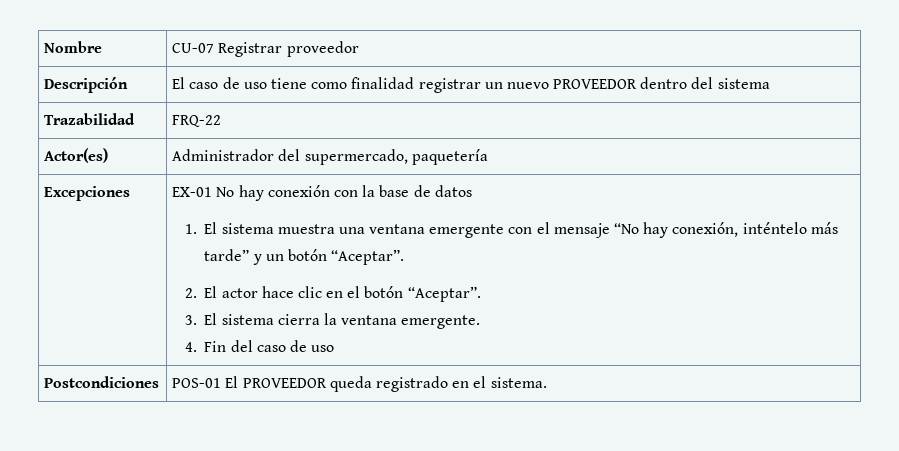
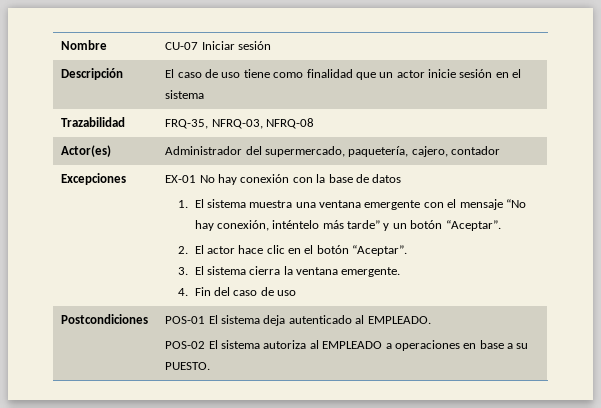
- Nombre | CU-07 Registrar proveedor
+ Nombre | CU-07 Iniciar sesión
- Descripción | El caso de uso tiene como finalidad registrar un nuevo PROVEEDOR dentro del sistema
+ Descripción | El caso de uso tiene como finalidad que un actor inicie sesión en el sistema
- Trazabilidad | FRQ-22
+ Trazabilidad | FRQ-35, NFRQ-03, NFRQ-08
- Actor(es) | Administrador del supermercado, paquetería
+ Actor(es) | Administrador del supermercado, paquetería, cajero, contador
- Postcondiciones | POS-01 El PROVEEDOR queda registrado en el sistema.
+ Postcondiciones | POS-01 El sistema deja autenticado al EMPLEADO.
+ POS-02 El sistema autoriza al EMPLEADO a operaciones en base a su PUESTO.

